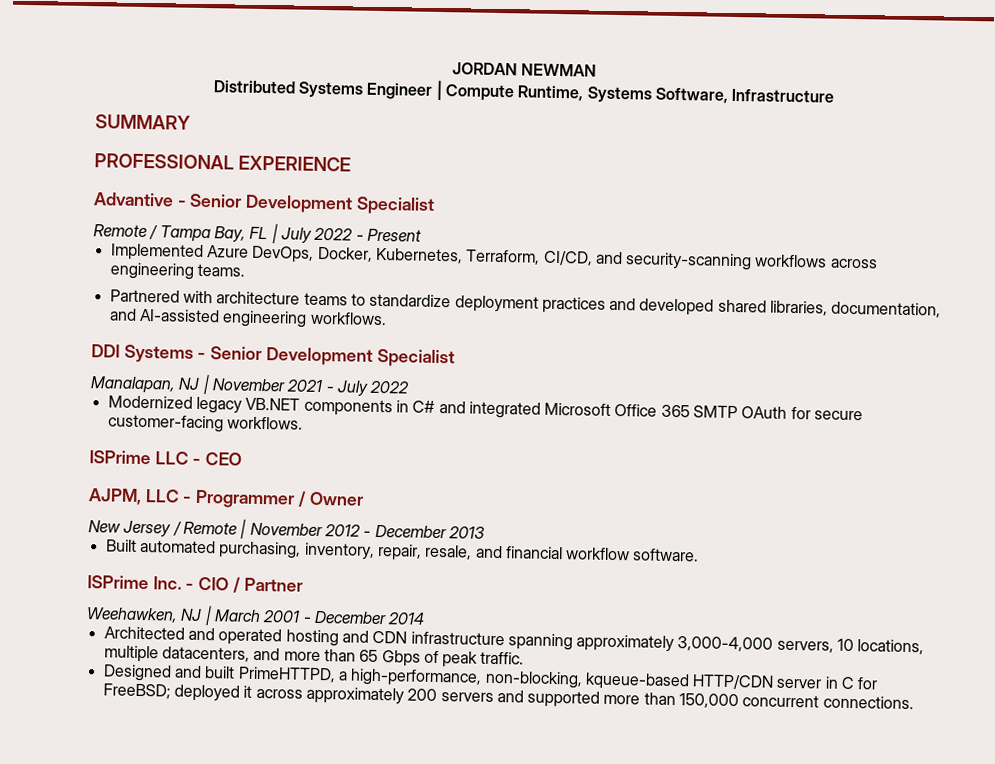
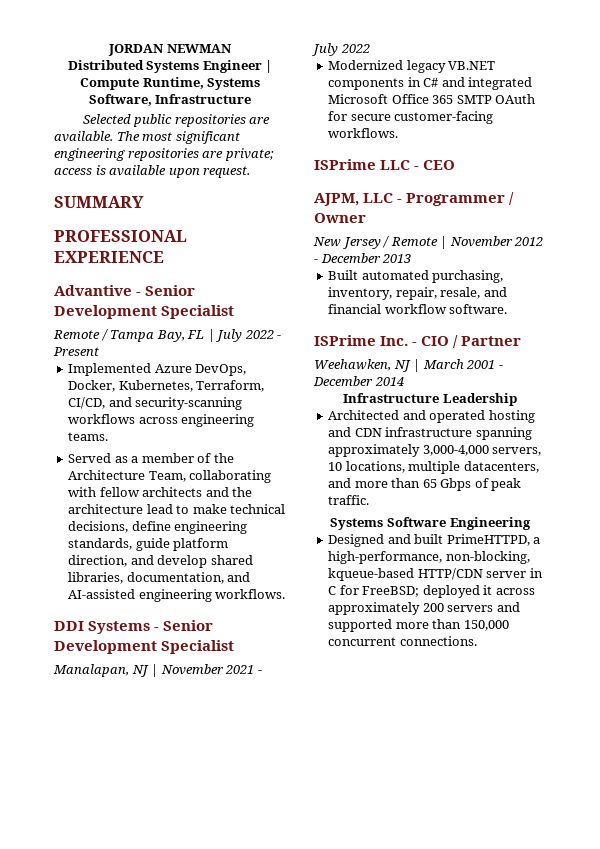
+ Selected public repositories are available. The most significant engineering repositories are private; access is available upon request.
- Partnered with architecture teams to standardize deployment practices and developed shared libraries, documentation, and AI-assisted engineering workflows.
+ Served as a member of the Architecture Team, collaborating with fellow architects and the architecture lead to make technical decisions, define engineering standards, guide platform direction, and develop shared libraries, documentation, and AI-assisted engineering workflows.
+ Infrastructure Leadership
+ Systems Software Engineering

